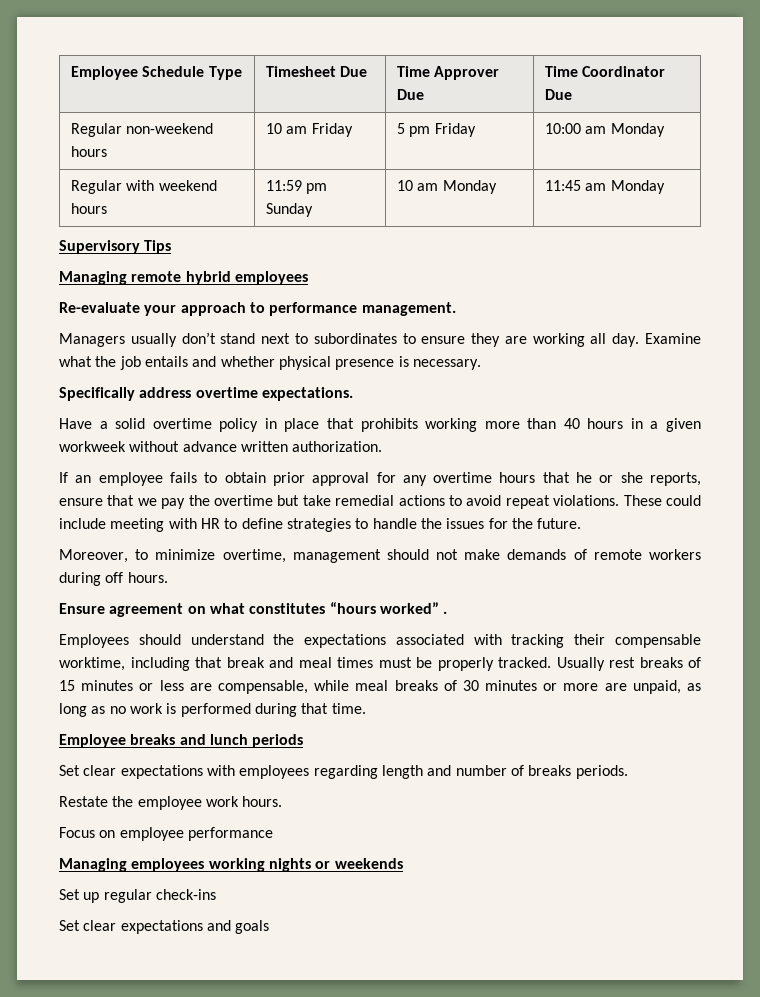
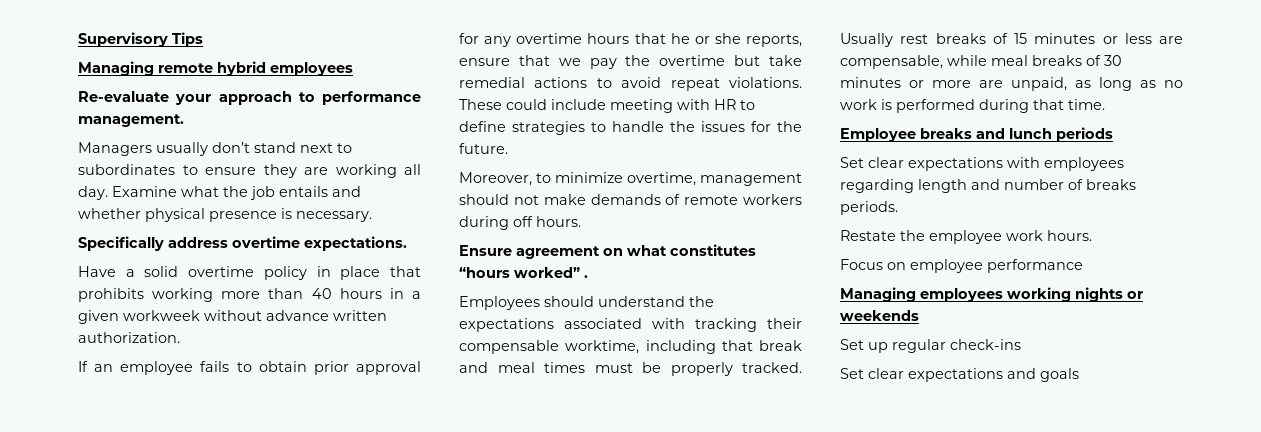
- Employee Schedule Type | Timesheet Due | Time Approver Due | Time Coordinator Due
- Regular non-weekend hours | 10 am Friday | 5 pm Friday | 10:00 am Monday
- Regular with weekend hours | 11:59 pm Sunday | 10 am Monday | 11:45 am Monday

